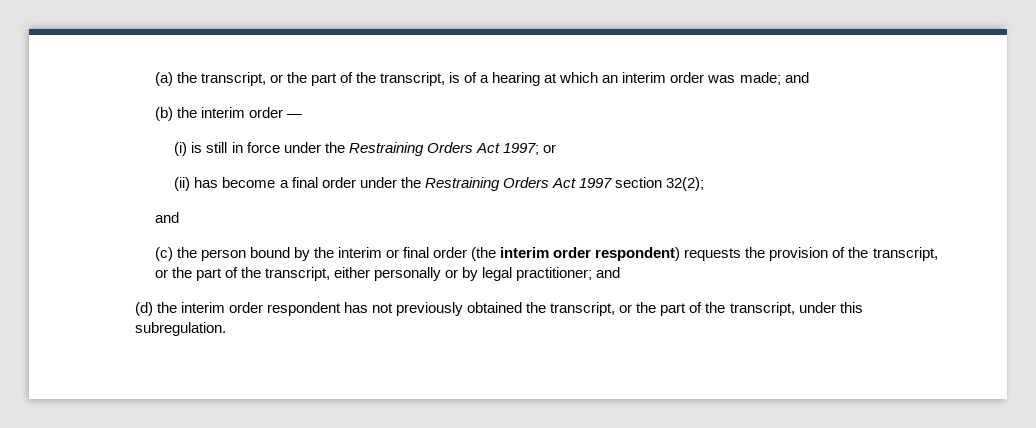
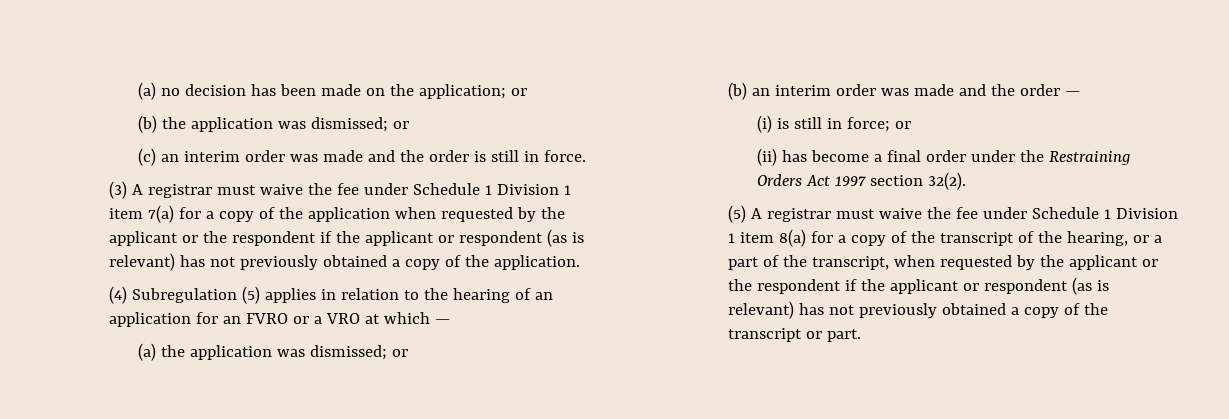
- (a) the transcript, or the part of the transcript, is of a hearing at which an interim order was made; and
- (b) the interim order —
+ (a) no decision has been made on the application; or
+ (b) the application was dismissed; or
+ (c) an interim order was made and the order is still in force.
+ (3) A registrar must waive the fee under Schedule 1 Division 1 item 7(a) for a copy of the application when requested by the applicant or the respondent if the applicant or respondent (as is relevant) has not previously obtained a copy of the application.
+ (4) Subregulation (5) applies in relation to the hearing of an application for an FVRO or a VRO at which —
+ (a) the application was dismissed; or
+ (b) an interim order was made and the order —
- (i) is still in force under the Restraining Orders Act 1997; or
+ (i) is still in force; or
- (ii) has become a final order under the Restraining Orders Act 1997 section 32(2);
- and
- (c) the person bound by the interim or final order (the interim order respondent) requests the provision of the transcript, or the part of the transcript, either personally or by legal practitioner; and
- (d) the interim order respondent has not previously obtained the transcript, or the part of the transcript, under this subregulation.
+ (ii) has become a final order under the Restraining Orders Act 1997 section 32(2).
+ (5) A registrar must waive the fee under Schedule 1 Division 1 item 8(a) for a copy of the transcript of the hearing, or a part of the transcript, when requested by the applicant or the respondent if the applicant or respondent (as is relevant) has not previously obtained a copy of the transcript or part.

